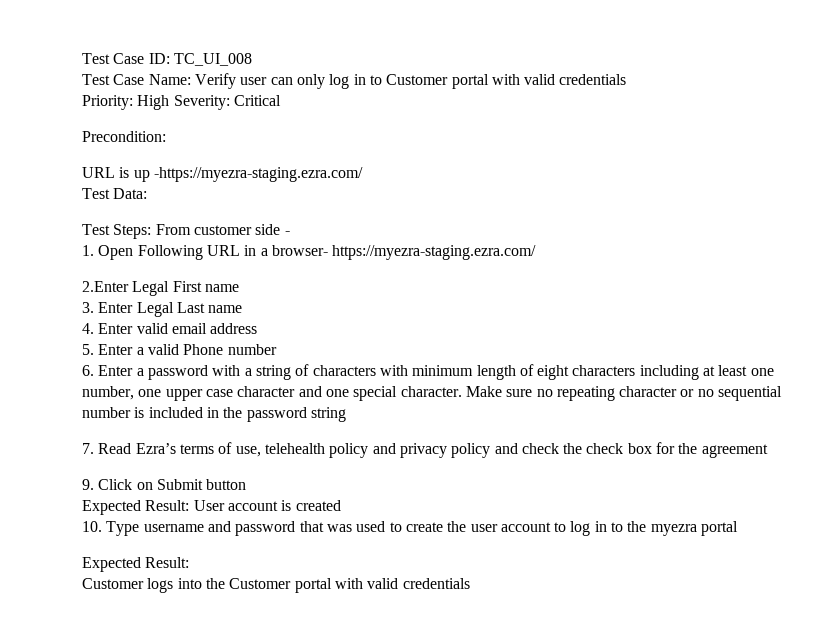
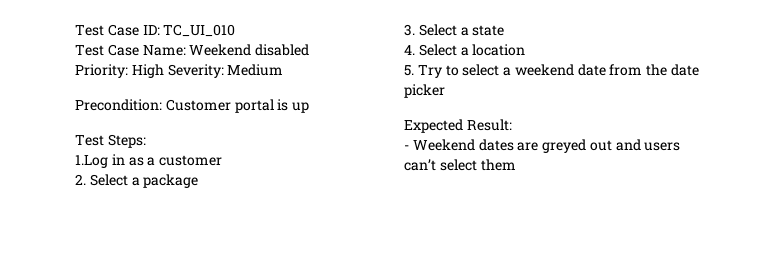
- Test Case ID: TC_UI_008
+ Test Case ID: TC_UI_010
- Test Case Name: Verify user can only log in to Customer portal with valid credentials
+ Test Case Name: Weekend disabled
- Priority: High Severity: Critical
+ Priority: High Severity: Medium
- Precondition:
- URL is up -https://myezra-staging.ezra.com/
- Test Data:
+ Precondition: Customer portal is up
- Test Steps: From customer side -
- 1. Open Following URL in a browser- https://myezra-staging.ezra.com/
- 2.Enter Legal First name
- 3. Enter Legal Last name
- 4. Enter valid email address
- 5. Enter a valid Phone number
- 6. Enter a password with a string of characters with minimum length of eight characters including at least one number, one upper case character and one special character. Make sure no repeating character or no sequential number is included in the password string
- 7. Read Ezra’s terms of use, telehealth policy and privacy policy and check the check box for the agreement
- 9. Click on Submit button
- Expected Result: User account is created
- 10. Type username and password that was used to create the user account to log in to the myezra portal
+ Test Steps:
+ 1.Log in as a customer
+ 2. Select a package
+ 3. Select a state
+ 4. Select a location
+ 5. Try to select a weekend date from the date picker
  Expected Result:
- Customer logs into the Customer portal with valid credentials
+ - Weekend dates are greyed out and users can’t select them

